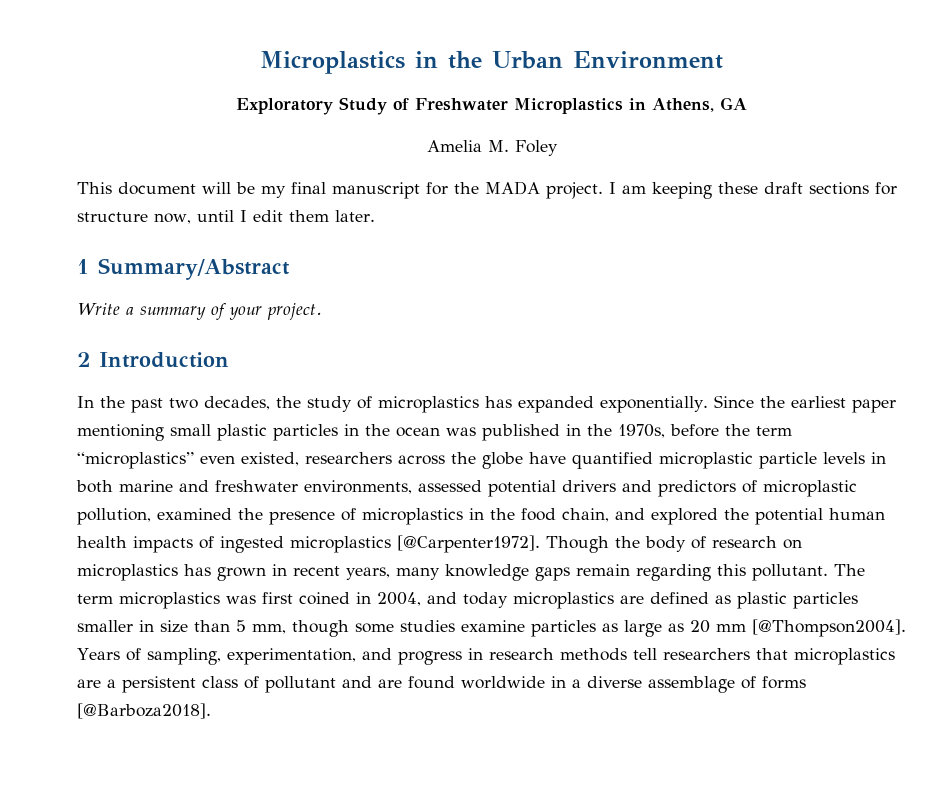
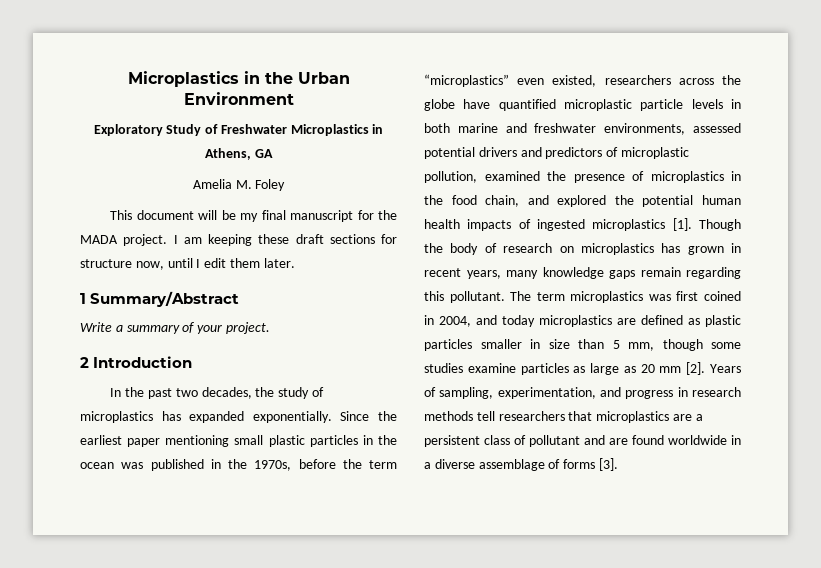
- Since the earliest paper mentioning small plastic particles in the ocean was published in the 1970s, before the term “microplastics” even existed, researchers across the globe have quantified microplastic particle levels in both marine and freshwater environments, assessed potential drivers and predictors of microplastic pollution, examined the presence of microplastics in the food chain, and explored the potential human health impacts of ingested microplastics [@Carpenter1972].
+ Since the earliest paper mentioning small plastic particles in the ocean was published in the 1970s, before the term “microplastics” even existed, researchers across the globe have quantified microplastic particle levels in both marine and freshwater environments, assessed potential drivers and predictors of microplastic pollution, examined the presence of microplastics in the food chain, and explored the potential human health impacts of ingested microplastics [1].
- The term microplastics was first coined in 2004, and today microplastics are defined as plastic particles smaller in size than 5 mm, though some studies examine particles as large as 20 mm [@Thompson2004].
+ The term microplastics was first coined in 2004, and today microplastics are defined as plastic particles smaller in size than 5 mm, though some studies examine particles as large as 20 mm [2].
- Years of sampling, experimentation, and progress in research methods tell researchers that microplastics are a persistent class of pollutant and are found worldwide in a diverse assemblage of forms [@Barboza2018].
+ Years of sampling, experimentation, and progress in research methods tell researchers that microplastics are a persistent class of pollutant and are found worldwide in a diverse assemblage of forms [3].

